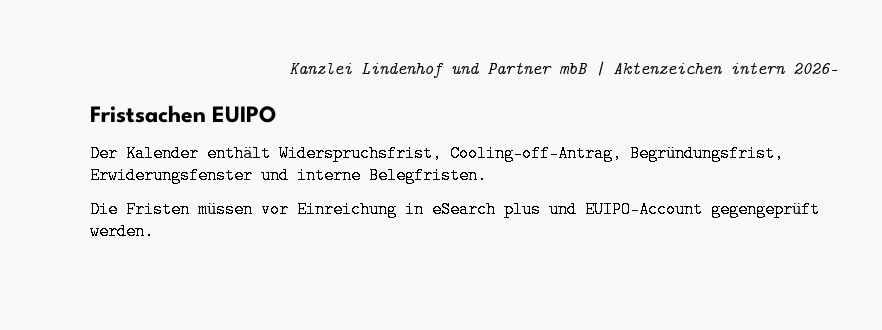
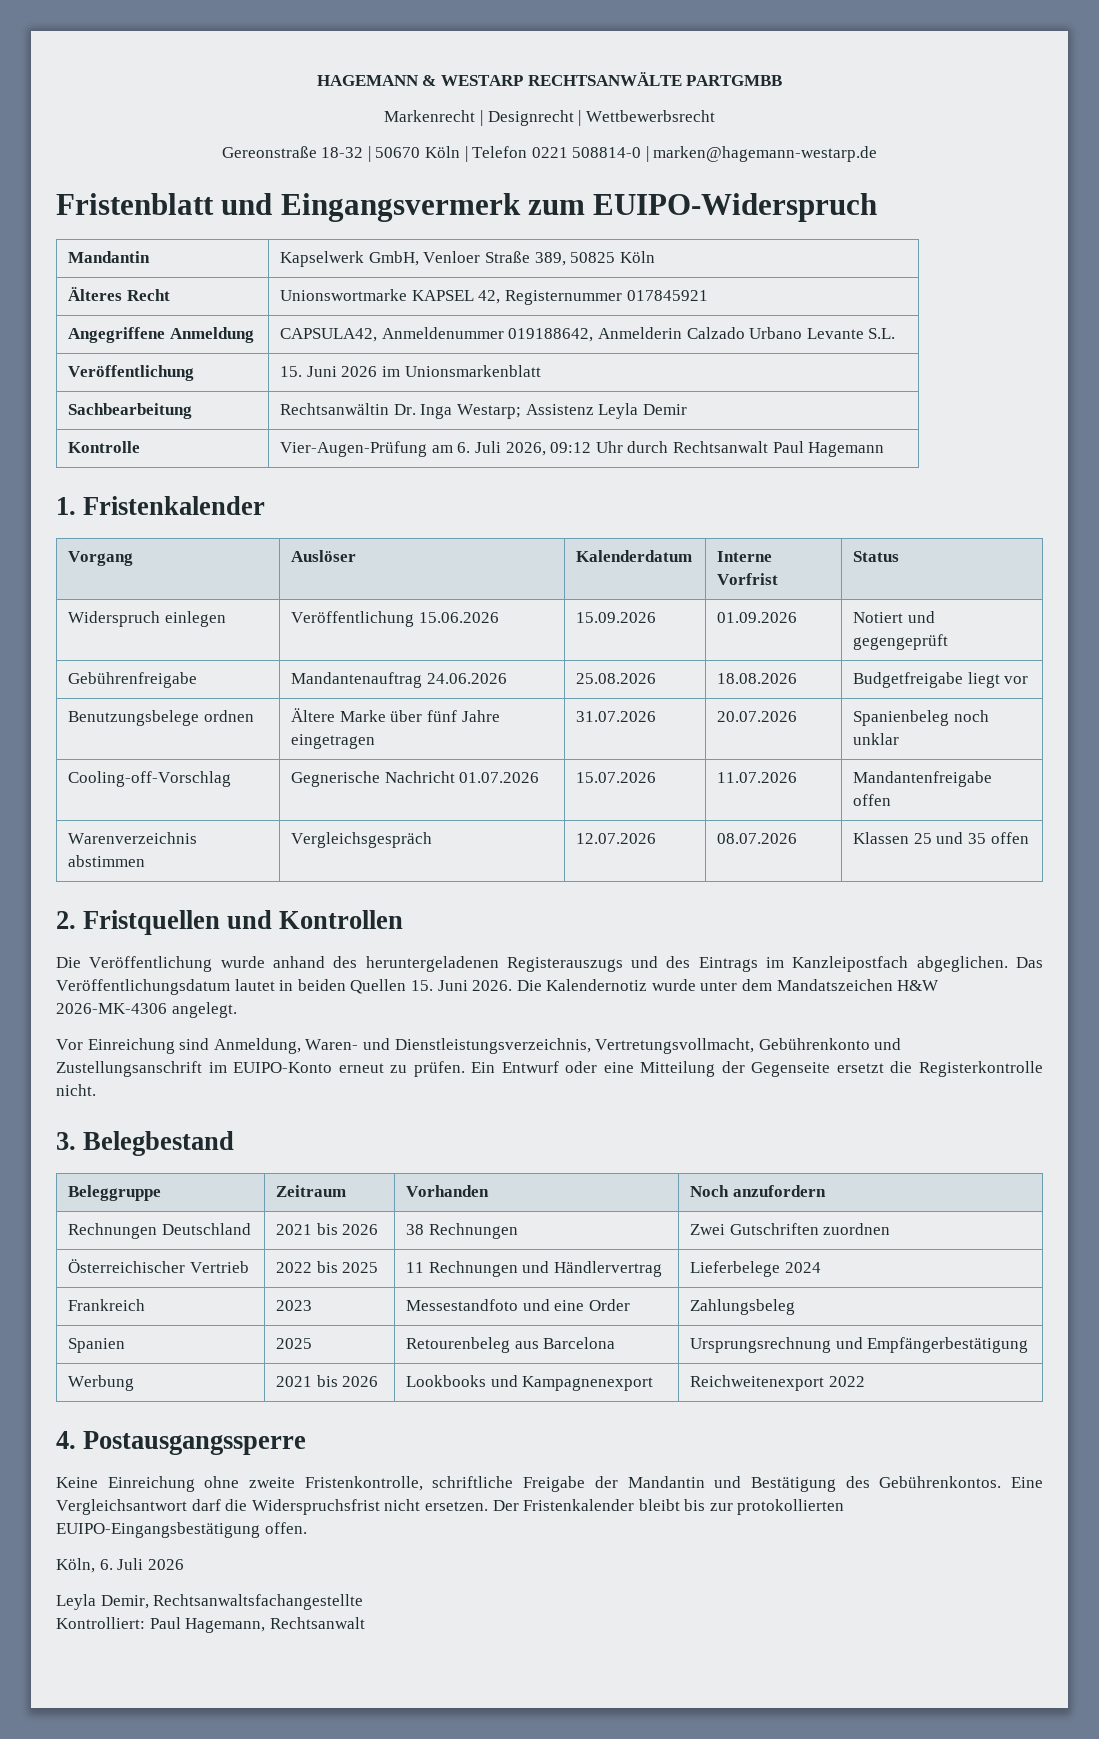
- Kanzlei Lindenhof und Partner mbB | Aktenzeichen intern 2026-
- Fristsachen EUIPO
- Der Kalender enthält Widerspruchsfrist, Cooling-off-Antrag, Begründungsfrist, Erwiderungsfenster und interne Belegfristen.
- Die Fristen müssen vor Einreichung in eSearch plus und EUIPO-Account gegengeprüft werden.
+ HAGEMANN & WESTARP RECHTSANWÄLTE PARTGMBB
+ Markenrecht | Designrecht | Wettbewerbsrecht
+ Gereonstraße 18-32 | 50670 Köln | Telefon 0221 508814-0 | marken@hagemann-westarp.de
+ Fristenblatt und Eingangsvermerk zum EUIPO-Widerspruch
+ Mandantin | Kapselwerk GmbH, Venloer Straße 389, 50825 Köln
+ Älteres Recht | Unionswortmarke KAPSEL 42, Registernummer 017845921
+ Angegriffene Anmeldung | CAPSULA42, Anmeldenummer 019188642, Anmelderin Calzado Urbano Levante S.L.
+ Veröffentlichung | 15. Juni 2026 im Unionsmarkenblatt
+ Sachbearbeitung | Rechtsanwältin Dr. Inga Westarp; Assistenz Leyla Demir
+ Kontrolle | Vier-Augen-Prüfung am 6. Juli 2026, 09:12 Uhr durch Rechtsanwalt Paul Hagemann
+ 1. Fristenkalender
+ Vorgang | Auslöser | Kalenderdatum | Interne Vorfrist | Status
+ Widerspruch einlegen | Veröffentlichung 15.06.2026 | 15.09.2026 | 01.09.2026 | Notiert und gegengeprüft
+ Gebührenfreigabe | Mandantenauftrag 24.06.2026 | 25.08.2026 | 18.08.2026 | Budgetfreigabe liegt vor
+ Benutzungsbelege ordnen | Ältere Marke über fünf Jahre eingetragen | 31.07.2026 | 20.07.2026 | Spanienbeleg noch unklar
+ Cooling-off-Vorschlag | Gegnerische Nachricht 01.07.2026 | 15.07.2026 | 11.07.2026 | Mandantenfreigabe offen
+ Warenverzeichnis abstimmen | Vergleichsgespräch | 12.07.2026 | 08.07.2026 | Klassen 25 und 35 offen
+ 2. Fristquellen und Kontrollen
+ Die Veröffentlichung wurde anhand des heruntergeladenen Registerauszugs und des Eintrags im Kanzleipostfach abgeglichen. Das Veröffentlichungsdatum lautet in beiden Quellen 15. Juni 2026. Die Kalendernotiz wurde unter dem Mandatszeichen H&W 2026-MK-4306 angelegt.
+ Vor Einreichung sind Anmeldung, Waren- und Dienstleistungsverzeichnis, Vertretungsvollmacht, Gebührenkonto und Zustellungsanschrift im EUIPO-Konto erneut zu prüfen. Ein Entwurf oder eine Mitteilung der Gegenseite ersetzt die Registerkontrolle nicht.
+ 3. Belegbestand
+ Beleggruppe | Zeitraum | Vorhanden | Noch anzufordern
+ Rechnungen Deutschland | 2021 bis 2026 | 38 Rechnungen | Zwei Gutschriften zuordnen
+ Österreichischer Vertrieb | 2022 bis 2025 | 11 Rechnungen und Händlervertrag | Lieferbelege 2024
+ Frankreich | 2023 | Messestandfoto und eine Order | Zahlungsbeleg
+ Spanien | 2025 | Retourenbeleg aus Barcelona | Ursprungsrechnung und Empfängerbestätigung
+ Werbung | 2021 bis 2026 | Lookbooks und Kampagnenexport | Reichweitenexport 2022
+ 4. Postausgangssperre
+ Keine Einreichung ohne zweite Fristenkontrolle, schriftliche Freigabe der Mandantin und Bestätigung des Gebührenkontos. Eine Vergleichsantwort darf die Widerspruchsfrist nicht ersetzen. Der Fristenkalender bleibt bis zur protokollierten EUIPO-Eingangsbestätigung offen.
+ Köln, 6. Juli 2026
+ Leyla Demir, Rechtsanwaltsfachangestellte
+ Kontrolliert: Paul Hagemann, Rechtsanwalt

